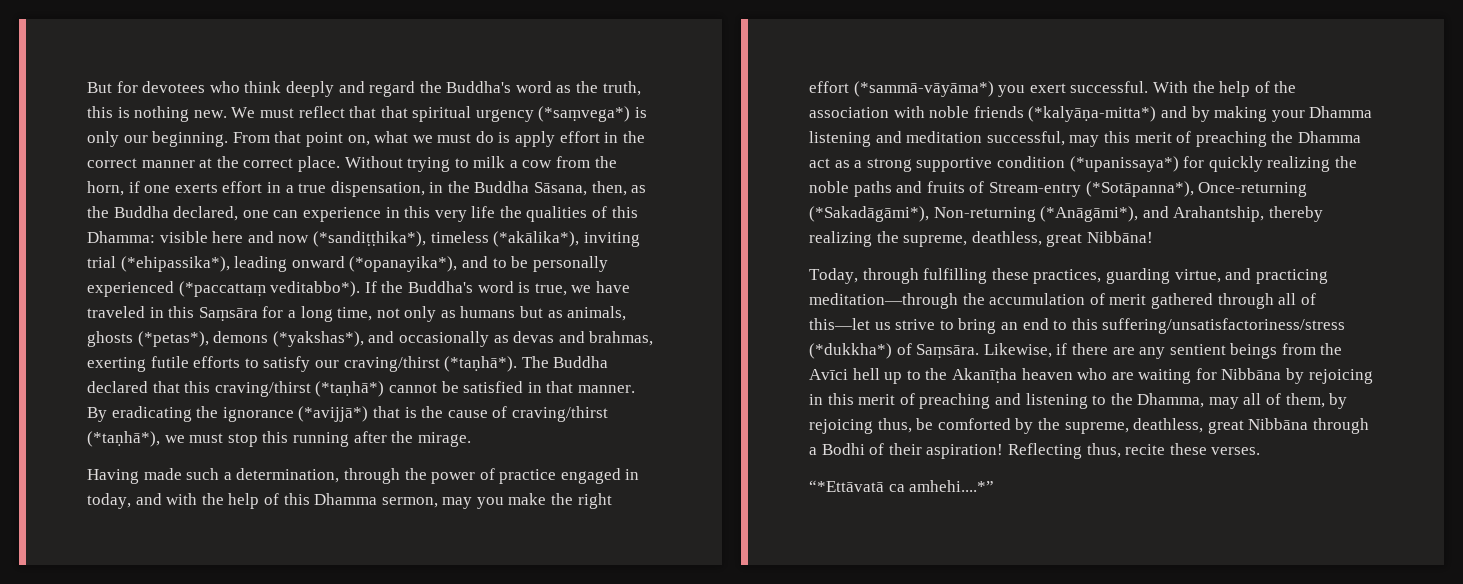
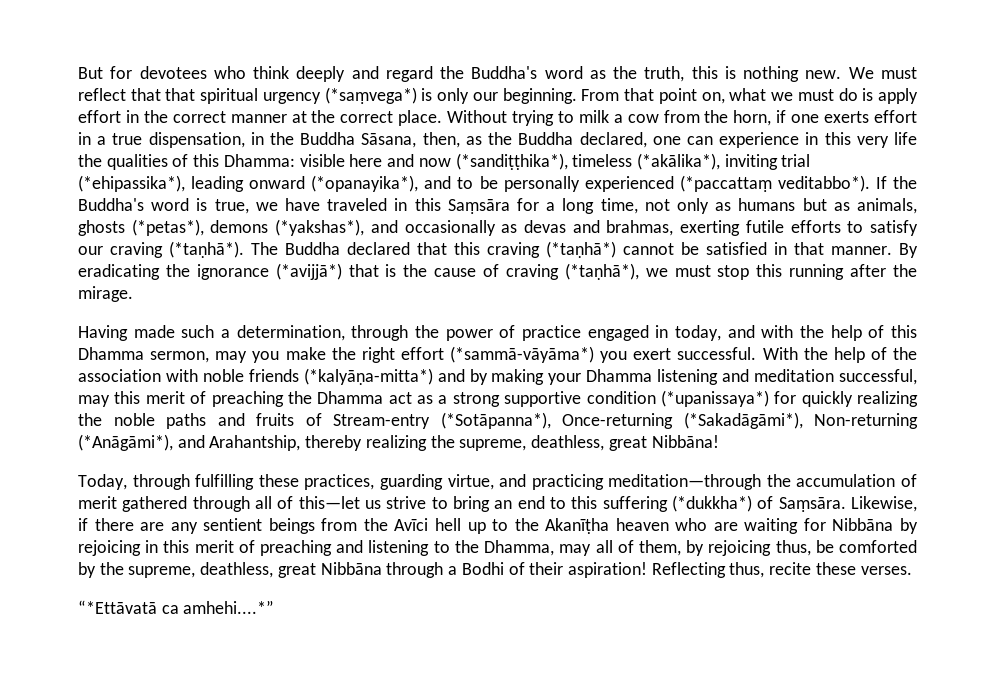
- If the Buddha's word is true, we have traveled in this Saṃsāra for a long time, not only as humans but as animals, ghosts (*petas*), demons (*yakshas*), and occasionally as devas and brahmas, exerting futile efforts to satisfy our craving/thirst (*taṇhā*).
+ If the Buddha's word is true, we have traveled in this Saṃsāra for a long time, not only as humans but as animals, ghosts (*petas*), demons (*yakshas*), and occasionally as devas and brahmas, exerting futile efforts to satisfy our craving (*taṇhā*).
- The Buddha declared that this craving/thirst (*taṇhā*) cannot be satisfied in that manner.
+ The Buddha declared that this craving (*taṇhā*) cannot be satisfied in that manner.
- By eradicating the ignorance (*avijjā*) that is the cause of craving/thirst (*taṇhā*), we must stop this running after the mirage.
+ By eradicating the ignorance (*avijjā*) that is the cause of craving (*taṇhā*), we must stop this running after the mirage.
- Today, through fulfilling these practices, guarding virtue, and practicing meditation—through the accumulation of merit gathered through all of this—let us strive to bring an end to this suffering/unsatisfactoriness/stress (*dukkha*) of Saṃsāra.
+ Today, through fulfilling these practices, guarding virtue, and practicing meditation—through the accumulation of merit gathered through all of this—let us strive to bring an end to this suffering (*dukkha*) of Saṃsāra.

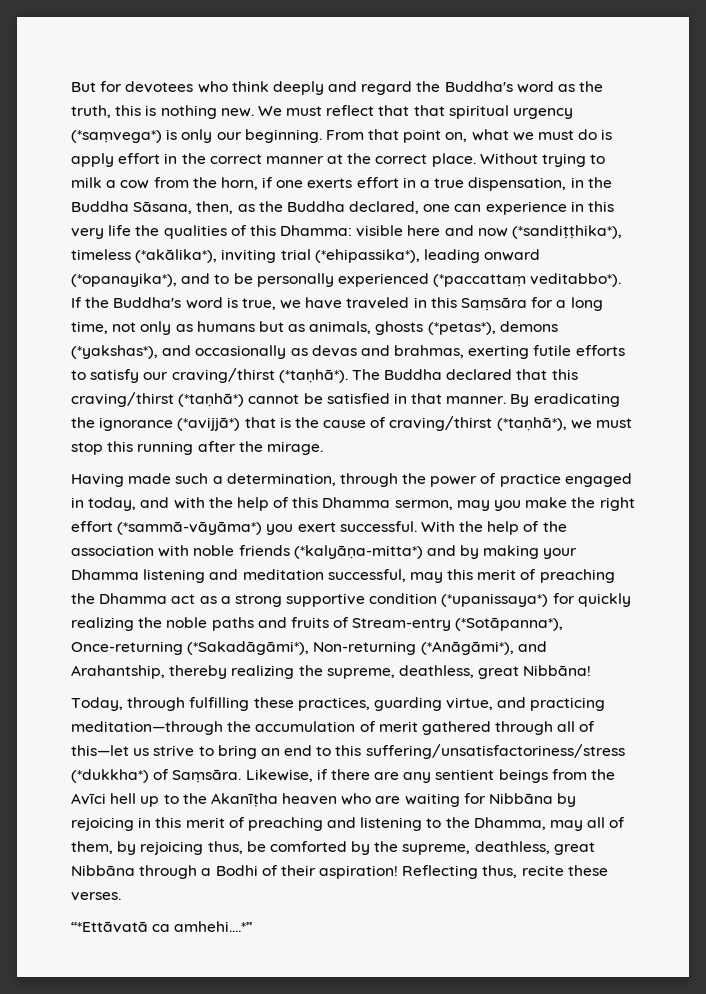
- If the Buddha's word is true, we have traveled in this Saṃsāra for a long time, not only as humans but as animals, ghosts (*petas*), demons (*yakshas*), and occasionally as devas and brahmas, exerting futile efforts to satisfy our craving (*taṇhā*).
+ If the Buddha's word is true, we have traveled in this Saṃsāra for a long time, not only as humans but as animals, ghosts (*petas*), demons (*yakshas*), and occasionally as devas and brahmas, exerting futile efforts to satisfy our craving/thirst (*taṇhā*).
- The Buddha declared that this craving (*taṇhā*) cannot be satisfied in that manner.
+ The Buddha declared that this craving/thirst (*taṇhā*) cannot be satisfied in that manner.
- By eradicating the ignorance (*avijjā*) that is the cause of craving (*taṇhā*), we must stop this running after the mirage.
+ By eradicating the ignorance (*avijjā*) that is the cause of craving/thirst (*taṇhā*), we must stop this running after the mirage.
- Today, through fulfilling these practices, guarding virtue, and practicing meditation—through the accumulation of merit gathered through all of this—let us strive to bring an end to this suffering (*dukkha*) of Saṃsāra.
+ Today, through fulfilling these practices, guarding virtue, and practicing meditation—through the accumulation of merit gathered through all of this—let us strive to bring an end to this suffering/unsatisfactoriness/stress (*dukkha*) of Saṃsāra.

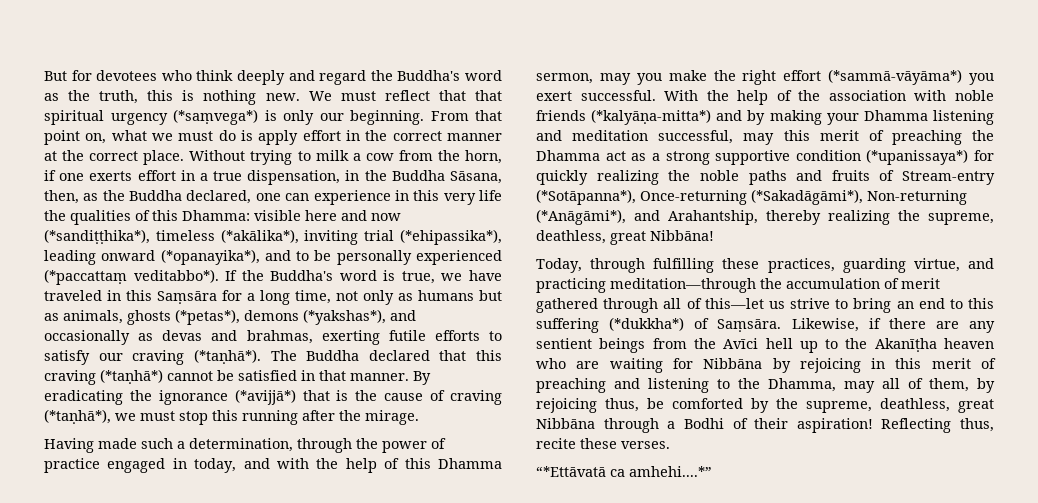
- If the Buddha's word is true, we have traveled in this Saṃsāra for a long time, not only as humans but as animals, ghosts (*petas*), demons (*yakshas*), and occasionally as devas and brahmas, exerting futile efforts to satisfy our craving/thirst (*taṇhā*).
+ If the Buddha's word is true, we have traveled in this Saṃsāra for a long time, not only as humans but as animals, ghosts (*petas*), demons (*yakshas*), and occasionally as devas and brahmas, exerting futile efforts to satisfy our craving (*taṇhā*).
- The Buddha declared that this craving/thirst (*taṇhā*) cannot be satisfied in that manner.
+ The Buddha declared that this craving (*taṇhā*) cannot be satisfied in that manner.
- By eradicating the ignorance (*avijjā*) that is the cause of craving/thirst (*taṇhā*), we must stop this running after the mirage.
+ By eradicating the ignorance (*avijjā*) that is the cause of craving (*taṇhā*), we must stop this running after the mirage.
- Today, through fulfilling these practices, guarding virtue, and practicing meditation—through the accumulation of merit gathered through all of this—let us strive to bring an end to this suffering/unsatisfactoriness/stress (*dukkha*) of Saṃsāra.
+ Today, through fulfilling these practices, guarding virtue, and practicing meditation—through the accumulation of merit gathered through all of this—let us strive to bring an end to this suffering (*dukkha*) of Saṃsāra.

